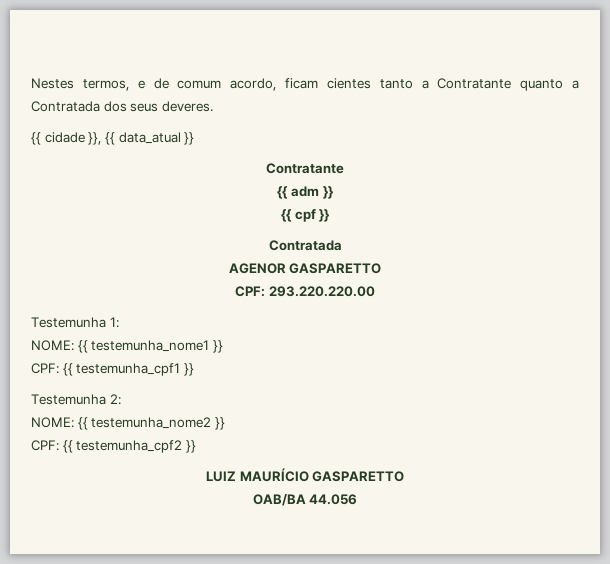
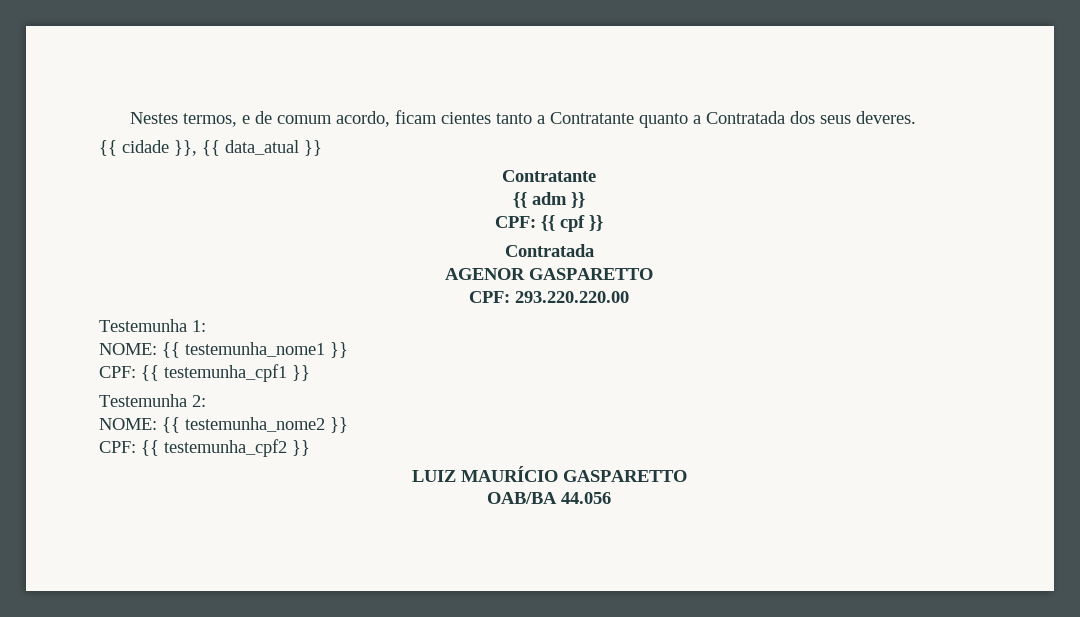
- {{ cpf }}
+ CPF: {{ cpf }}

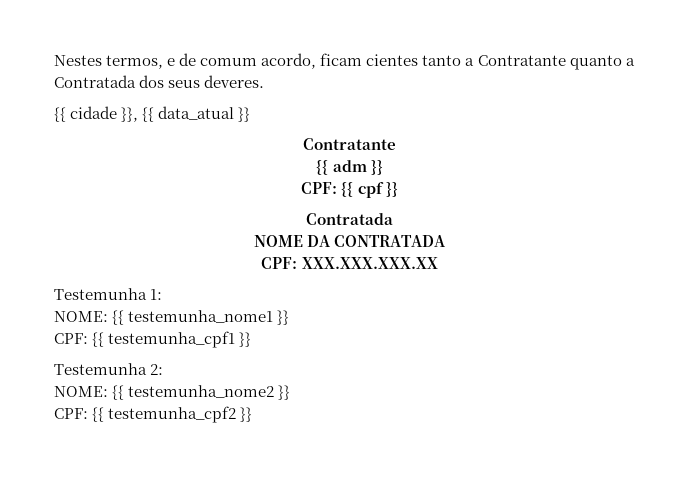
- AGENOR GASPARETTO
- CPF: 293.220.220.00
+ NOME DA CONTRATADA
+ CPF: XXX.XXX.XXX.XX
- LUIZ MAURÍCIO GASPARETTO
- OAB/BA 44.056

